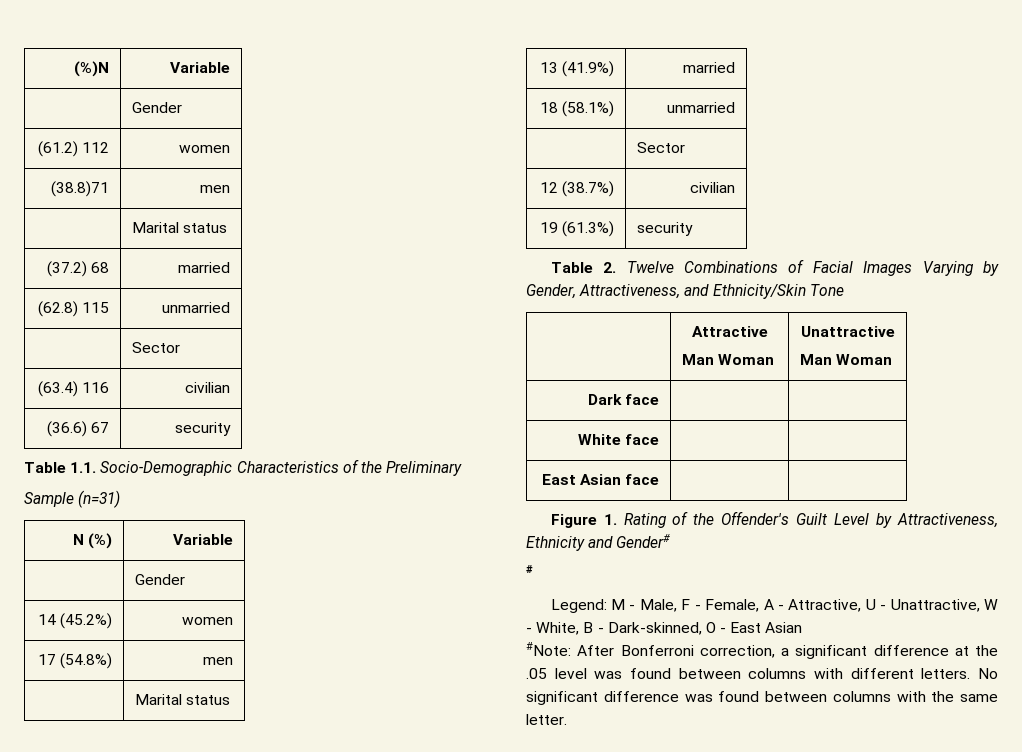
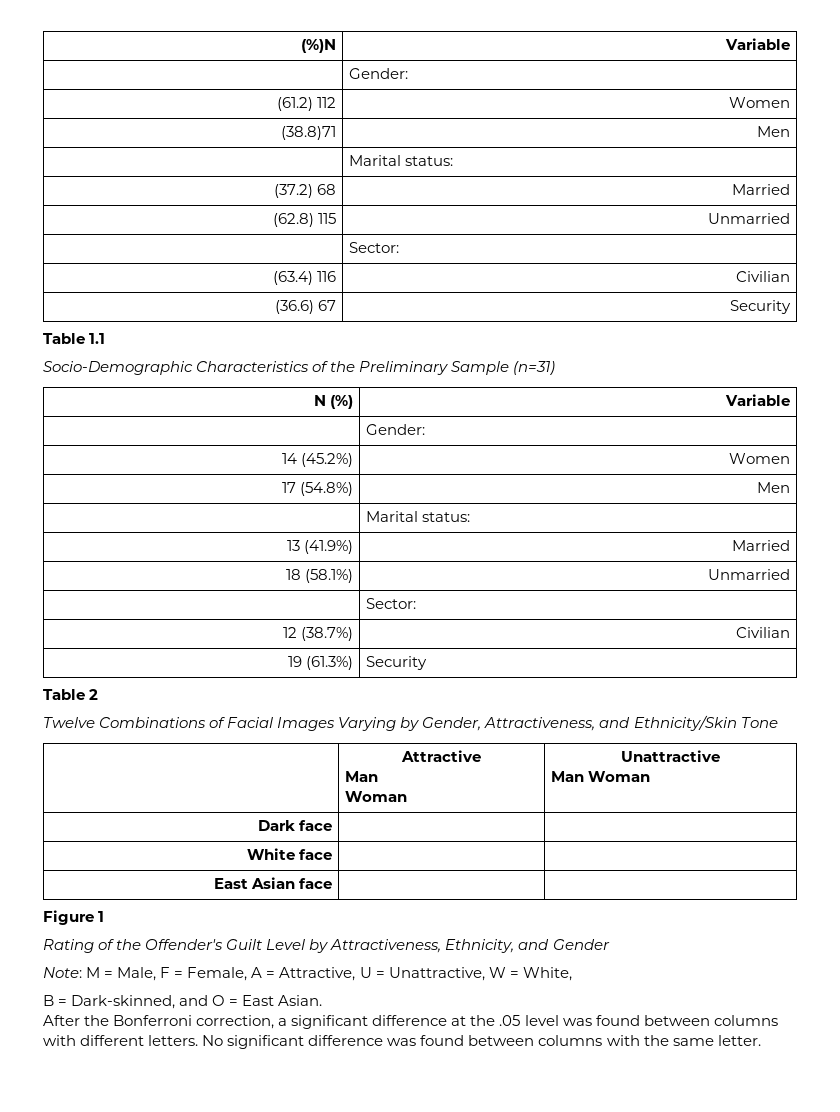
  (%)N | Variable
- | Gender
+ | Gender:
- (61.2) 112 | women
+ (61.2) 112 | Women
- (38.8)71 | men
- | Marital status
+ (38.8)71 | Men
+ | Marital status:
- (37.2) 68 | married
+ (37.2) 68 | Married
- (62.8) 115 | unmarried
- | Sector
+ (62.8) 115 | Unmarried
+ | Sector:
- (63.4) 116 | civilian
+ (63.4) 116 | Civilian
- (36.6) 67 | security
- Table 1.1. Socio-Demographic Characteristics of the Preliminary
- Sample (n=31)
+ (36.6) 67 | Security
+ Table 1.1
+ Socio-Demographic Characteristics of the Preliminary Sample (n=31)
  N (%) | Variable
- | Gender
+ | Gender:
- 14 (45.2%) | women
+ 14 (45.2%) | Women
- 17 (54.8%) | men
- | Marital status
+ 17 (54.8%) | Men
+ | Marital status:
- 13 (41.9%) | married
+ 13 (41.9%) | Married
- 18 (58.1%) | unmarried
- | Sector
+ 18 (58.1%) | Unmarried
+ | Sector:
- 12 (38.7%) | civilian
+ 12 (38.7%) | Civilian
- 19 (61.3%) | security
- Table 2. Twelve Combinations of Facial Images Varying by Gender, Attractiveness, and Ethnicity/Skin Tone
+ 19 (61.3%) | Security
+ Table 2
+ Twelve Combinations of Facial Images Varying by Gender, Attractiveness, and Ethnicity/Skin Tone
  | Attractive
- Man Woman | Unattractive
+ Man
+ Woman | Unattractive
- Figure 1. Rating of the Offender's Guilt Level by Attractiveness, Ethnicity and Gender#
- #
- Legend: M - Male, F - Female, A - Attractive, U - Unattractive, W - White, B - Dark-skinned, O - East Asian
- #Note: After Bonferroni correction, a significant difference at the .05 level was found between columns with different letters.
+ Figure 1
+ Rating of the Offender's Guilt Level by Attractiveness, Ethnicity, and Gender
+ Note: M = Male, F = Female, A = Attractive, U = Unattractive, W = White,
+ B = Dark-skinned, and O = East Asian.
+ After the Bonferroni correction, a significant difference at the .05 level was found between columns with different letters.

